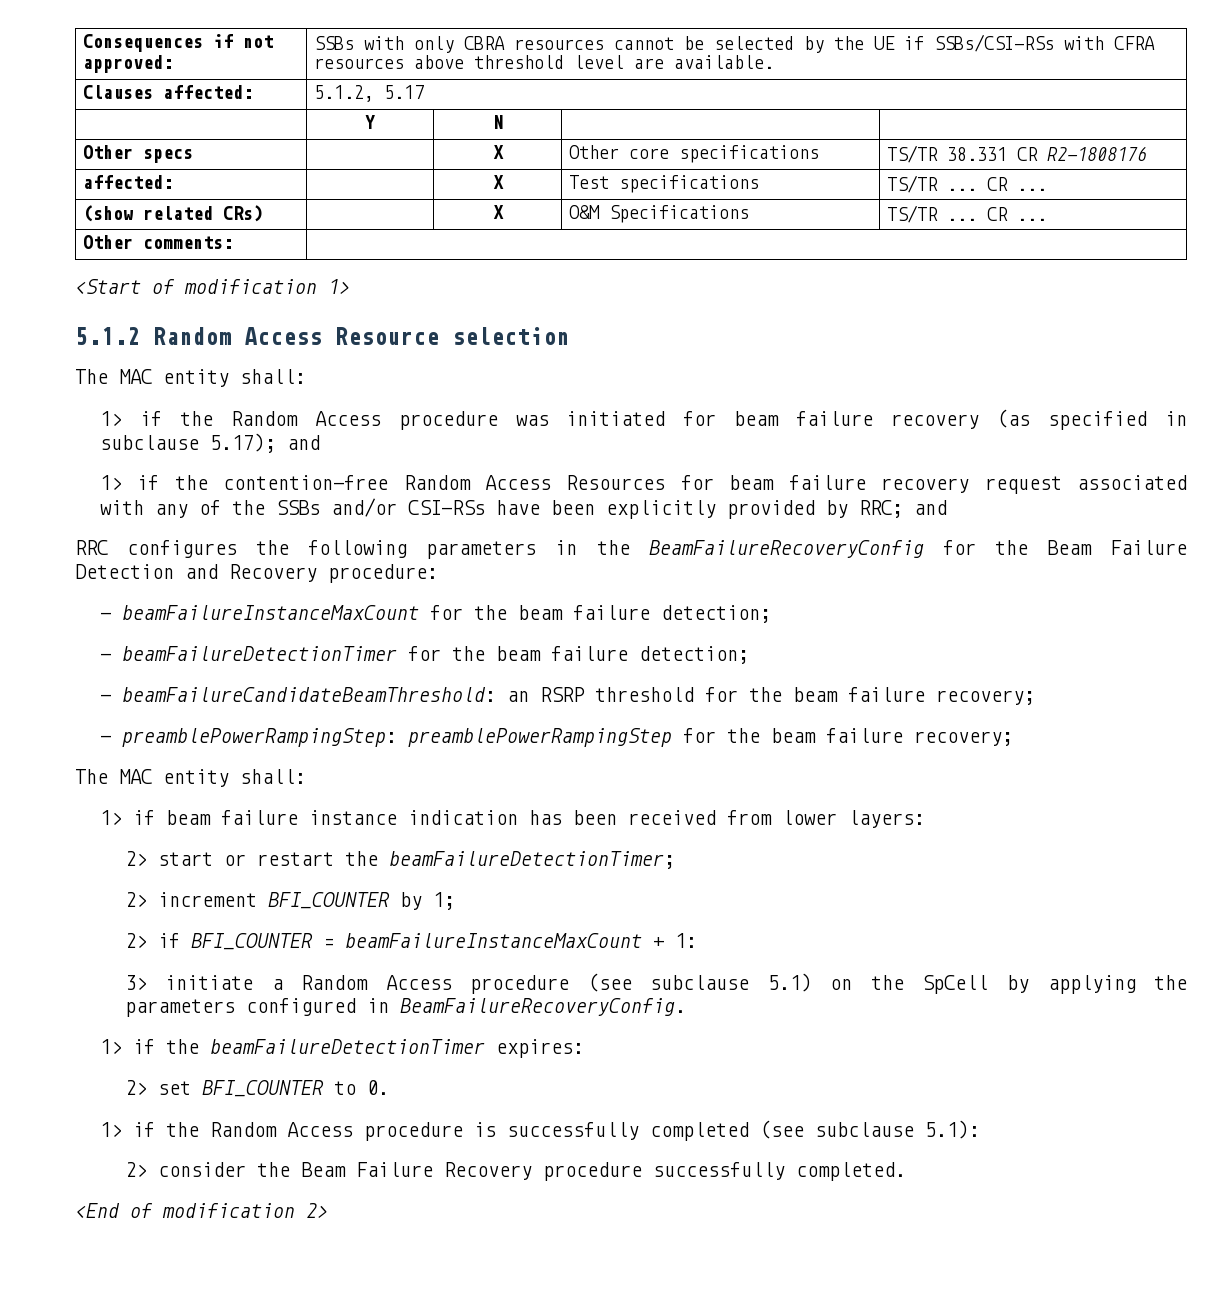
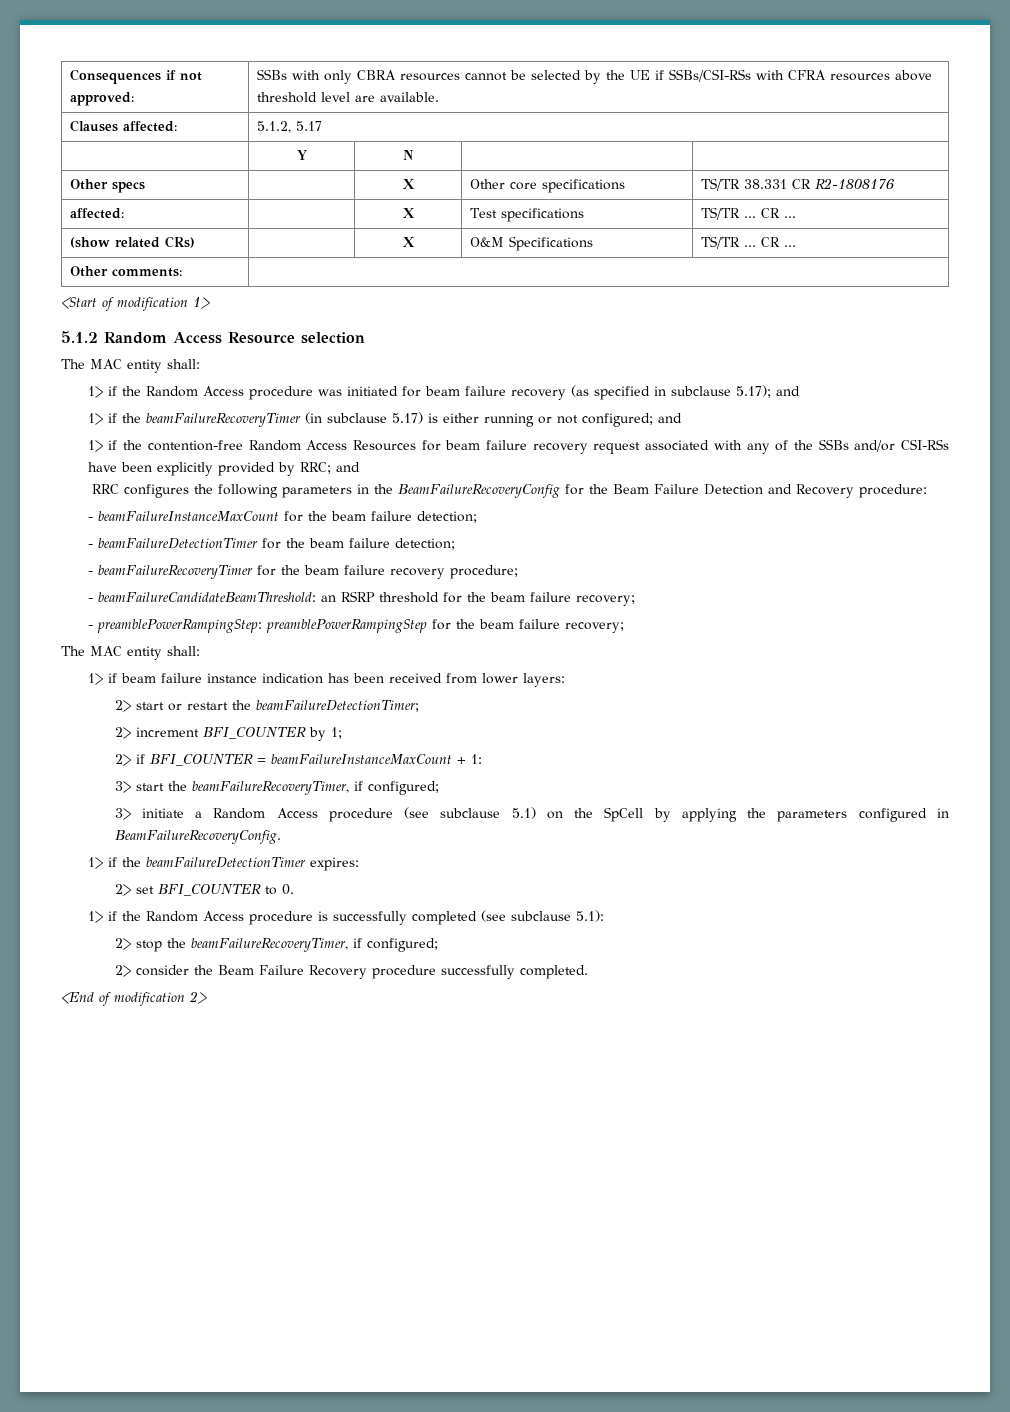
+ 1> if the beamFailureRecoveryTimer (in subclause 5.17) is either running or not configured; and
+ - beamFailureRecoveryTimer for the beam failure recovery procedure;
+ 3> start the beamFailureRecoveryTimer, if configured;
+ 2> stop the beamFailureRecoveryTimer, if configured;

